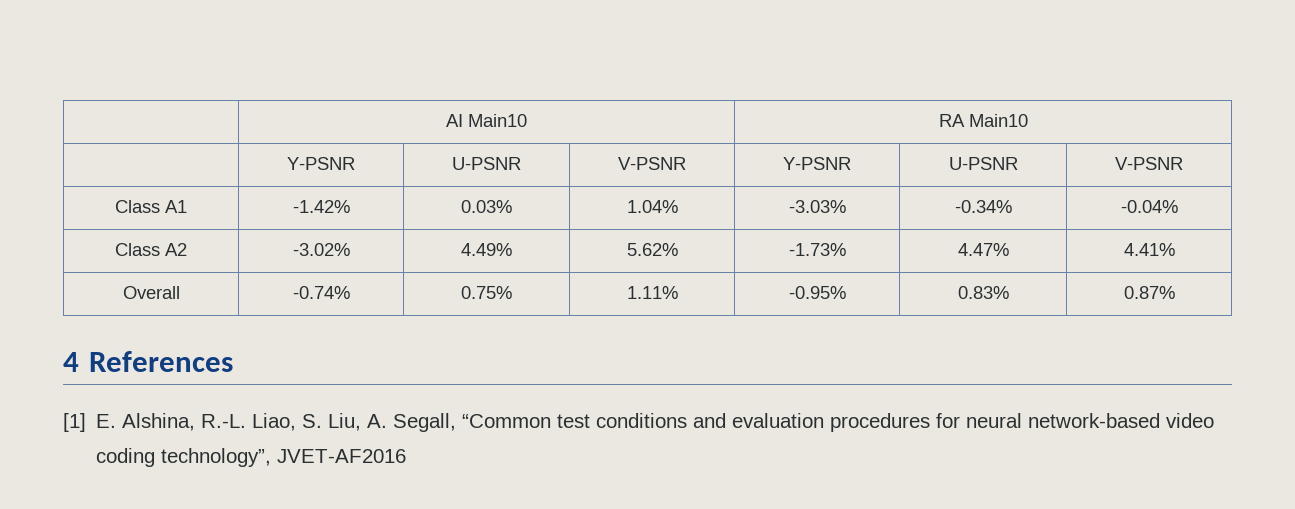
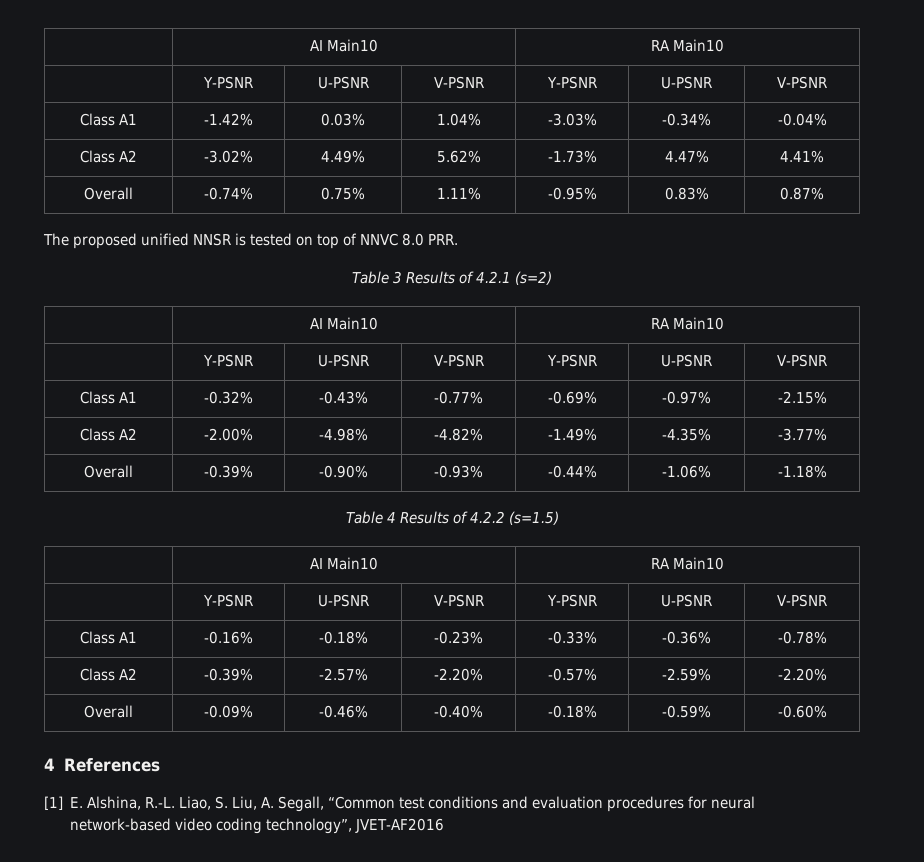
+ The proposed unified NNSR is tested on top of NNVC 8.0 PRR.
+ Table 3 Results of 4.2.1 (s=2)
+ | AI Main10 | RA Main10
+ | Y-PSNR | U-PSNR | V-PSNR | Y-PSNR | U-PSNR | V-PSNR
+ Class A1 | -0.32% | -0.43% | -0.77% | -0.69% | -0.97% | -2.15%
+ Class A2 | -2.00% | -4.98% | -4.82% | -1.49% | -4.35% | -3.77%
+ Overall | -0.39% | -0.90% | -0.93% | -0.44% | -1.06% | -1.18%
+ Table 4 Results of 4.2.2 (s=1.5)
+ | AI Main10 | RA Main10
+ | Y-PSNR | U-PSNR | V-PSNR | Y-PSNR | U-PSNR | V-PSNR
+ Class A1 | -0.16% | -0.18% | -0.23% | -0.33% | -0.36% | -0.78%
+ Class A2 | -0.39% | -2.57% | -2.20% | -0.57% | -2.59% | -2.20%
+ Overall | -0.09% | -0.46% | -0.40% | -0.18% | -0.59% | -0.60%

